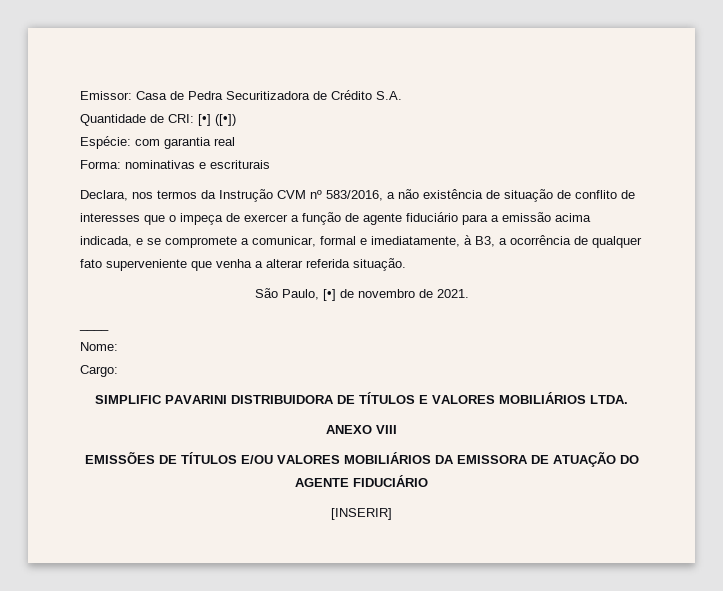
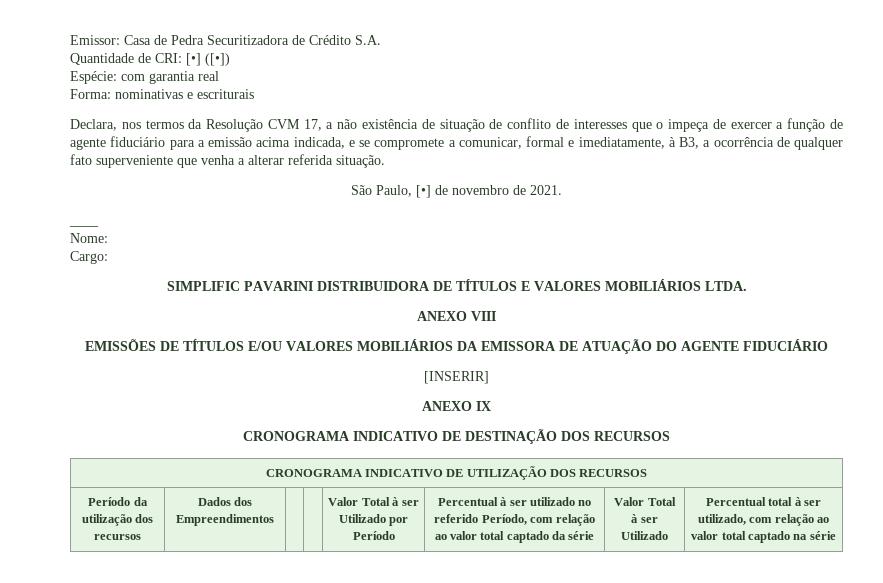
- Declara, nos termos da Instrução CVM nº 583/2016, a não existência de situação de conflito de interesses que o impeça de exercer a função de agente fiduciário para a emissão acima indicada, e se compromete a comunicar, formal e imediatamente, à B3, a ocorrência de qualquer fato superveniente que venha a alterar referida situação.
+ Declara, nos termos da Resolução CVM 17, a não existência de situação de conflito de interesses que o impeça de exercer a função de agente fiduciário para a emissão acima indicada, e se compromete a comunicar, formal e imediatamente, à B3, a ocorrência de qualquer fato superveniente que venha a alterar referida situação.
+ ANEXO IX
+ CRONOGRAMA INDICATIVO DE DESTINAÇÃO DOS RECURSOS
+ CRONOGRAMA INDICATIVO DE UTILIZAÇÃO DOS RECURSOS
+ Período da utilização dos recursos | Dados dos Empreendimentos | | | Valor Total à ser Utilizado por Período | Percentual à ser utilizado no referido Período, com relação ao valor total captado da série | Valor Total à ser Utilizado | Percentual total à ser utilizado, com relação ao valor total captado na série

